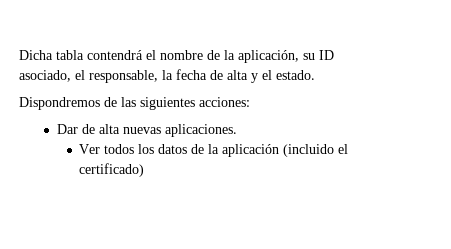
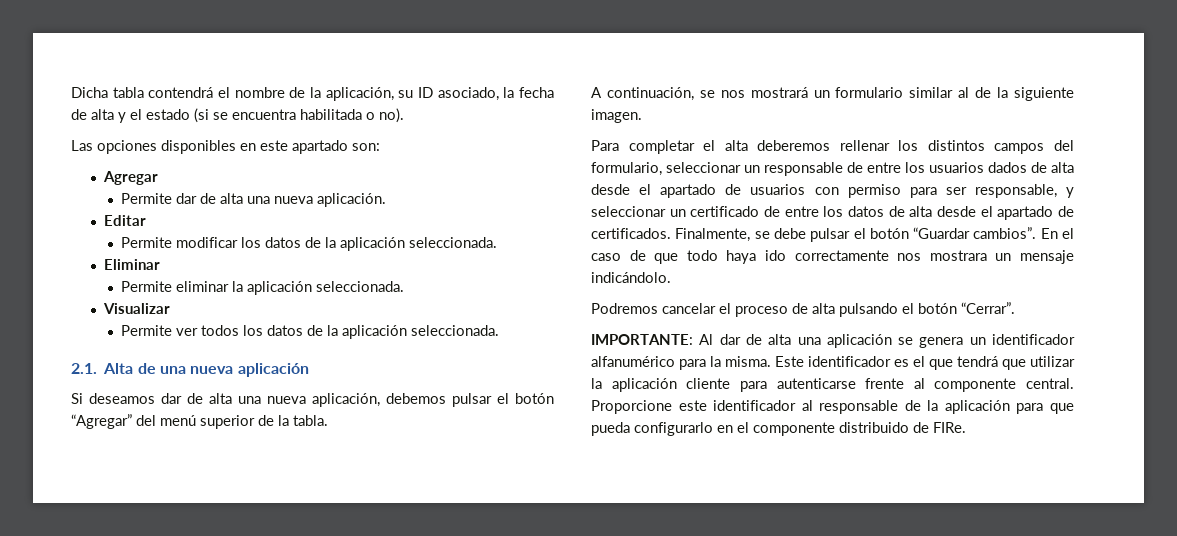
- Dicha tabla contendrá el nombre de la aplicación, su ID asociado, el responsable, la fecha de alta y el estado.
- Dispondremos de las siguientes acciones:
- Dar de alta nuevas aplicaciones.
- Ver todos los datos de la aplicación (incluido el certificado)
+ Dicha tabla contendrá el nombre de la aplicación, su ID asociado, la fecha de alta y el estado (si se encuentra habilitada o no).
+ Las opciones disponibles en este apartado son:
+ Agregar
+ Permite dar de alta una nueva aplicación.
+ Editar
+ Permite modificar los datos de la aplicación seleccionada.
+ Eliminar
+ Permite eliminar la aplicación seleccionada.
+ Visualizar
+ Permite ver todos los datos de la aplicación seleccionada.
+ 2.1. Alta de una nueva aplicación
+ Si deseamos dar de alta una nueva aplicación, debemos pulsar el botón “Agregar” del menú superior de la tabla.
+ A continuación, se nos mostrará un formulario similar al de la siguiente imagen.
+ Para completar el alta deberemos rellenar los distintos campos del formulario, seleccionar un responsable de entre los usuarios dados de alta desde el apartado de usuarios con permiso para ser responsable, y seleccionar un certificado de entre los datos de alta desde el apartado de certificados. Finalmente, se debe pulsar el botón “Guardar cambios”. En el caso de que todo haya ido correctamente nos mostrara un mensaje indicándolo.
+ Podremos cancelar el proceso de alta pulsando el botón “Cerrar”.
+ IMPORTANTE: Al dar de alta una aplicación se genera un identificador alfanumérico para la misma. Este identificador es el que tendrá que utilizar la aplicación cliente para autenticarse frente al componente central. Proporcione este identificador al responsable de la aplicación para que pueda configurarlo en el componente distribuido de FIRe.

